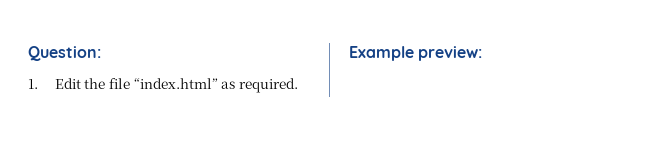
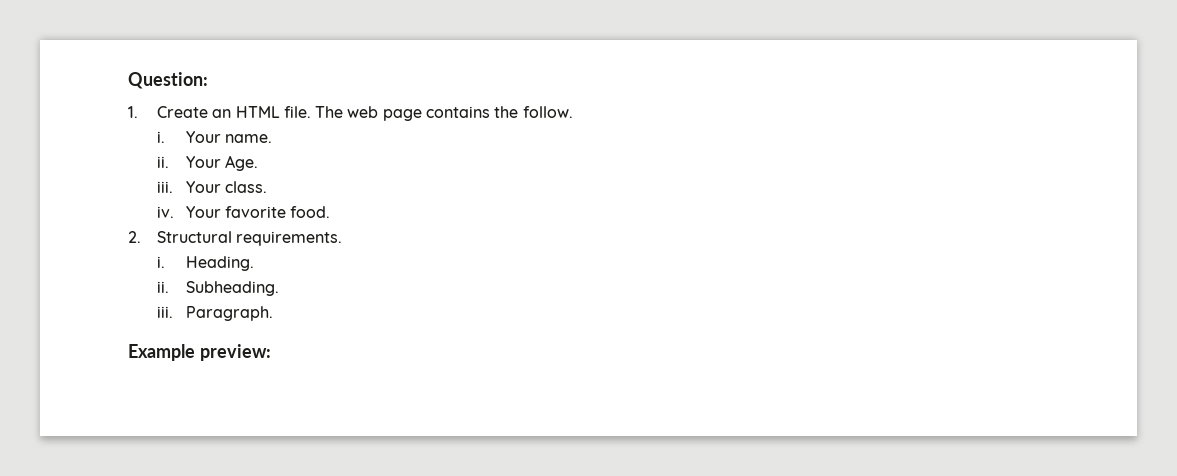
- 1. Edit the file “index.html” as required.
+ 1. Create an HTML file. The web page contains the follow.
+ i. Your name.
+ ii. Your Age.
+ iii. Your class.
+ iv. Your favorite food.
+ 2. Structural requirements.
+ i. Heading.
+ ii. Subheading.
+ iii. Paragraph.

